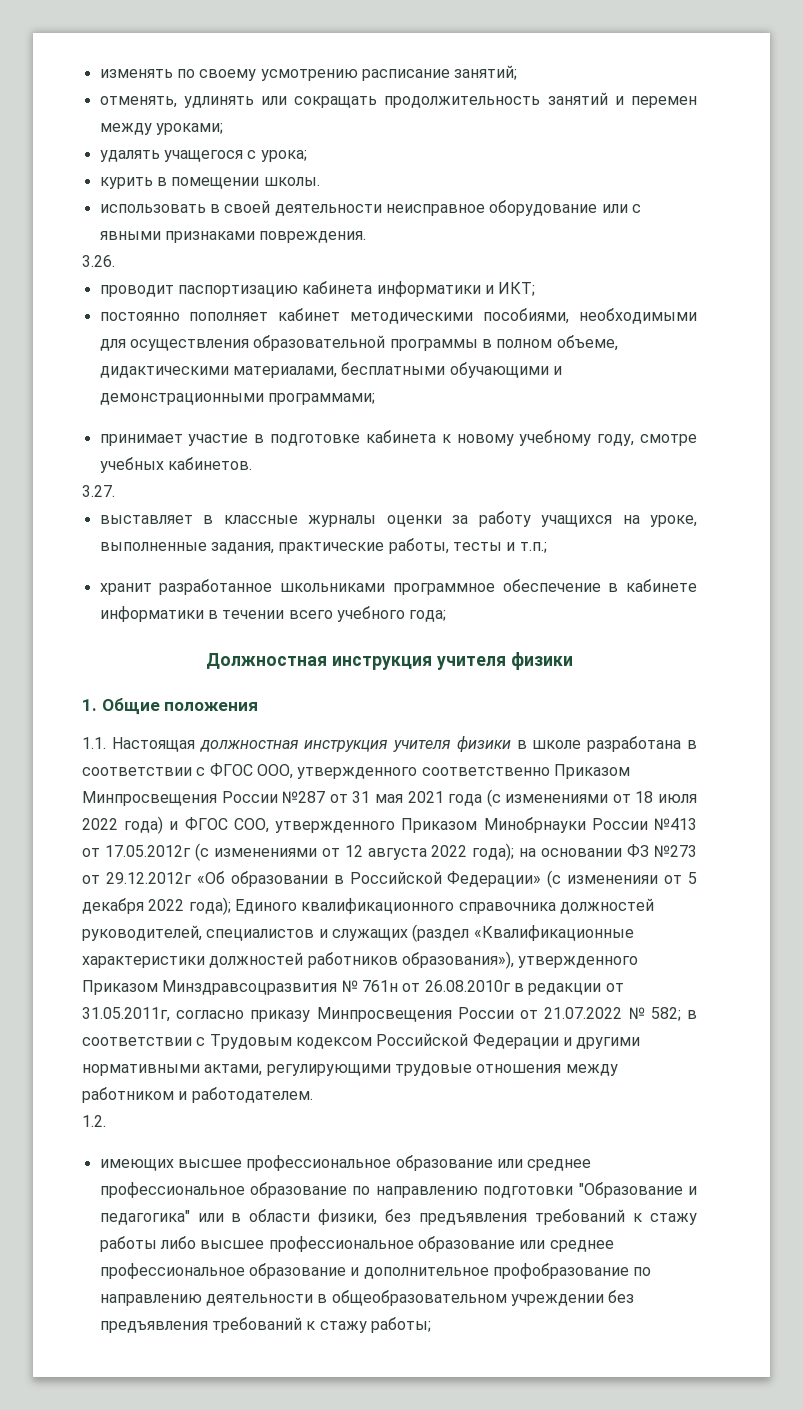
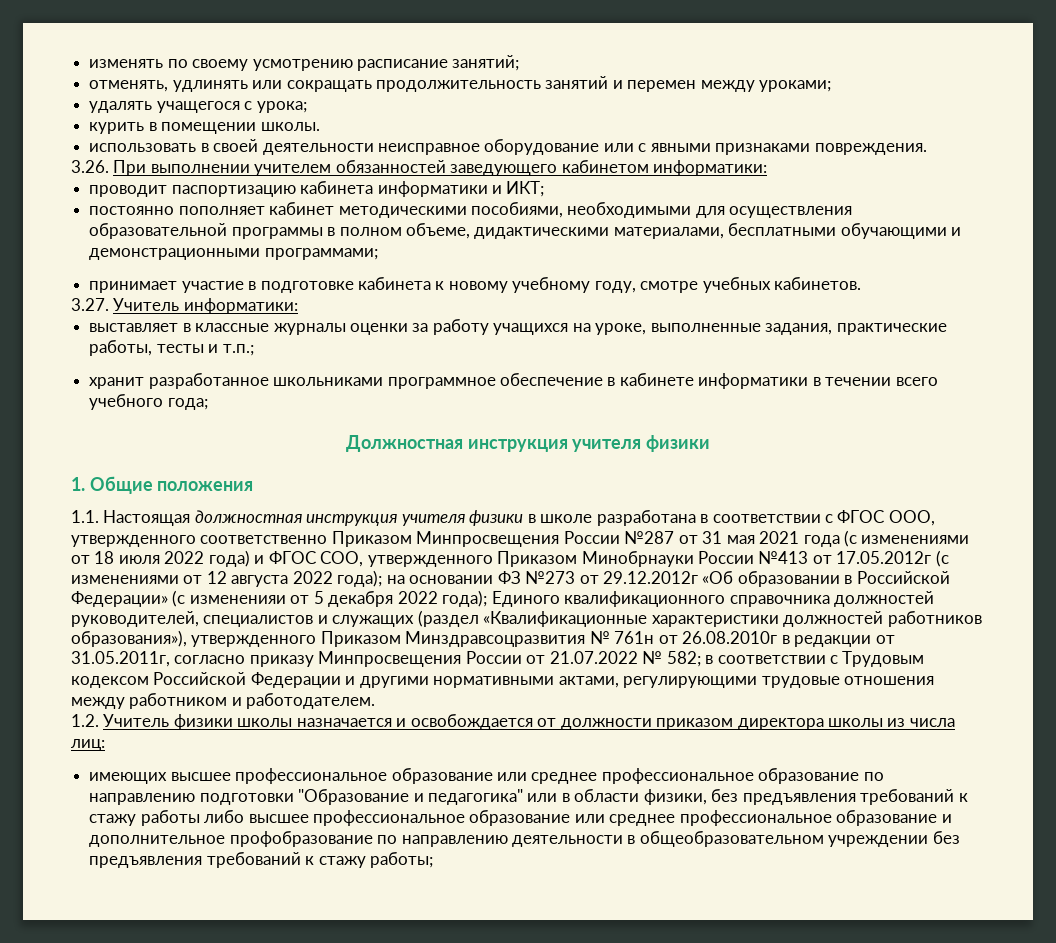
- 3.26.
+ 3.26. При выполнении учителем обязанностей заведующего кабинетом информатики:
- 3.27.
+ 3.27. Учитель информатики:
- 1.2.
+ 1.2. Учитель физики школы назначается и освобождается от должности приказом директора школы из числа лиц:

